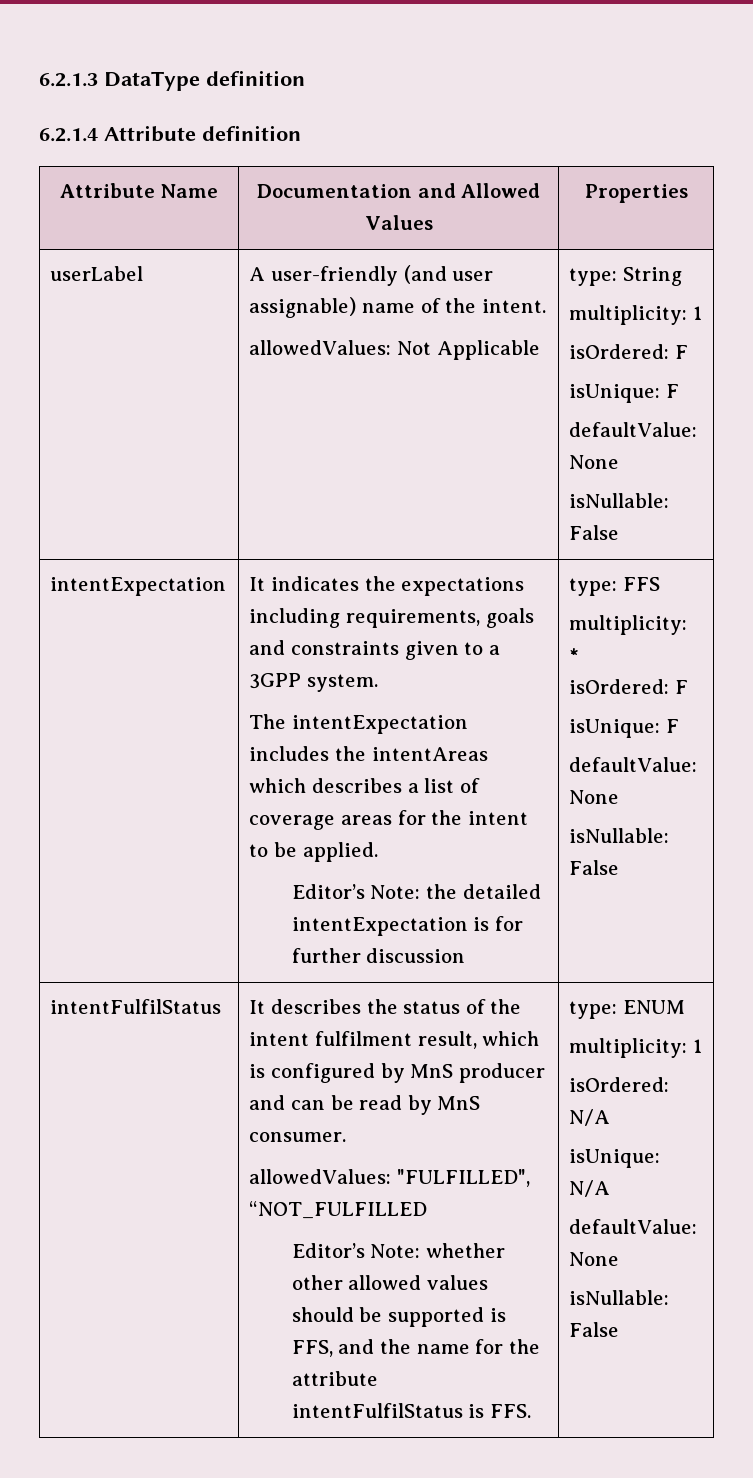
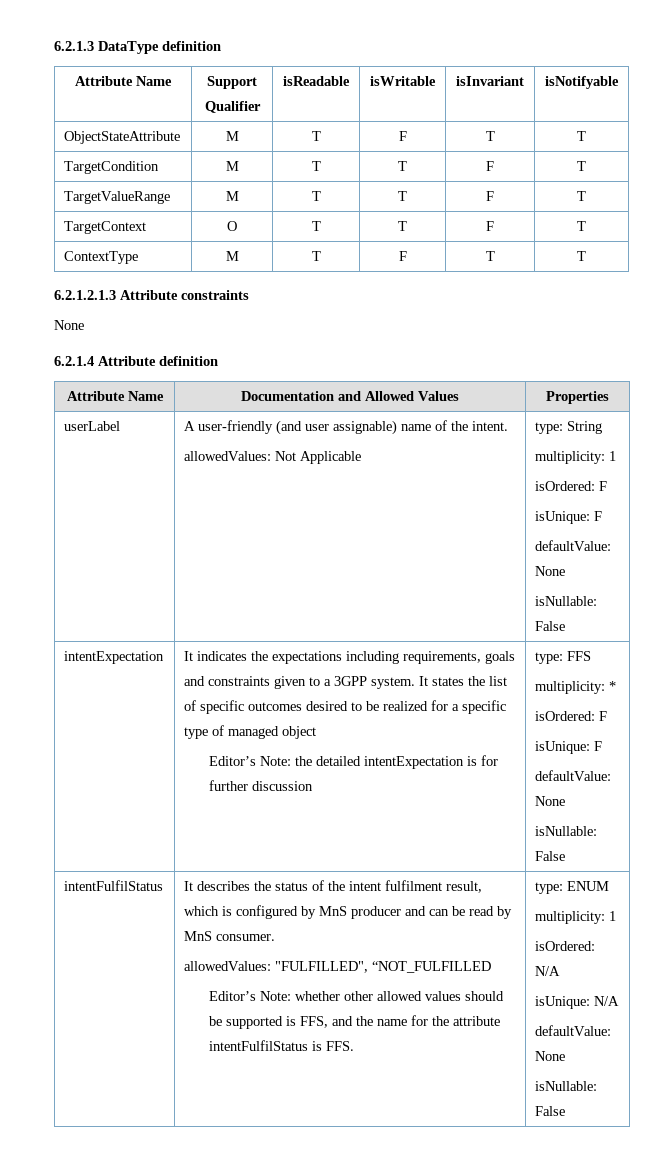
+ Attribute Name | Support Qualifier | isReadable | isWritable | isInvariant | isNotifyable
+ ObjectStateAttribute | M | T | F | T | T
+ TargetCondition | M | T | T | F | T
+ TargetValueRange | M | T | T | F | T
+ TargetContext | O | T | T | F | T
+ ContextType | M | T | F | T | T
+ 6.2.1.2.1.3 Attribute constraints
+ None
- It indicates the expectations including requirements, goals and constraints given to a 3GPP system.
- The intentExpectation includes the intentAreas which describes a list of coverage areas for the intent to be applied.
+ It indicates the expectations including requirements, goals and constraints given to a 3GPP system. It states the list of specific outcomes desired to be realized for a specific type of managed object

